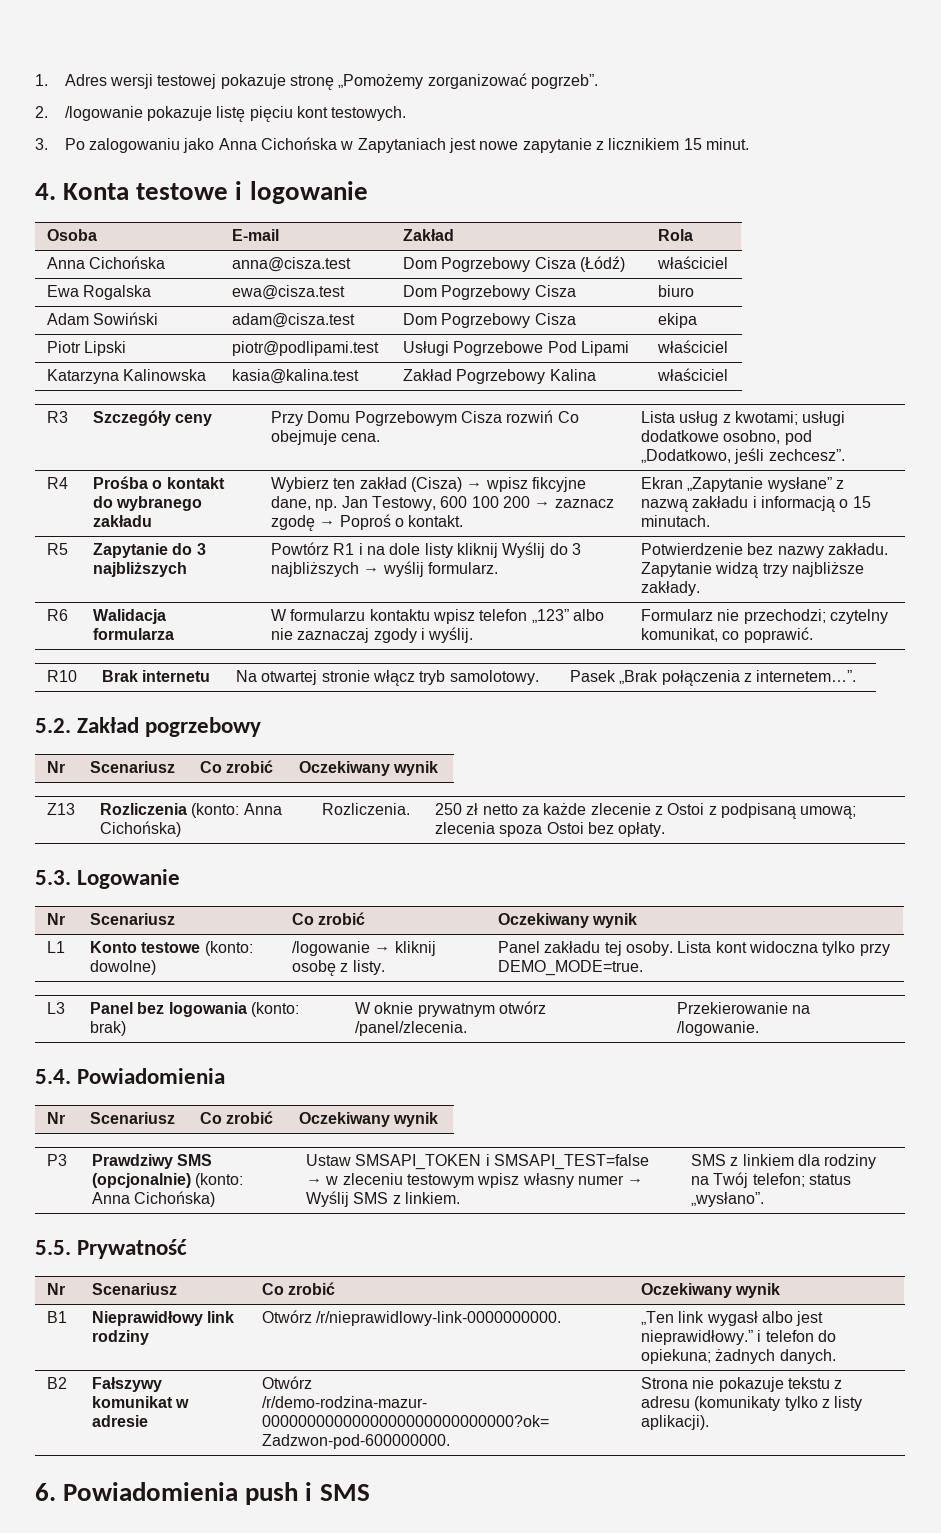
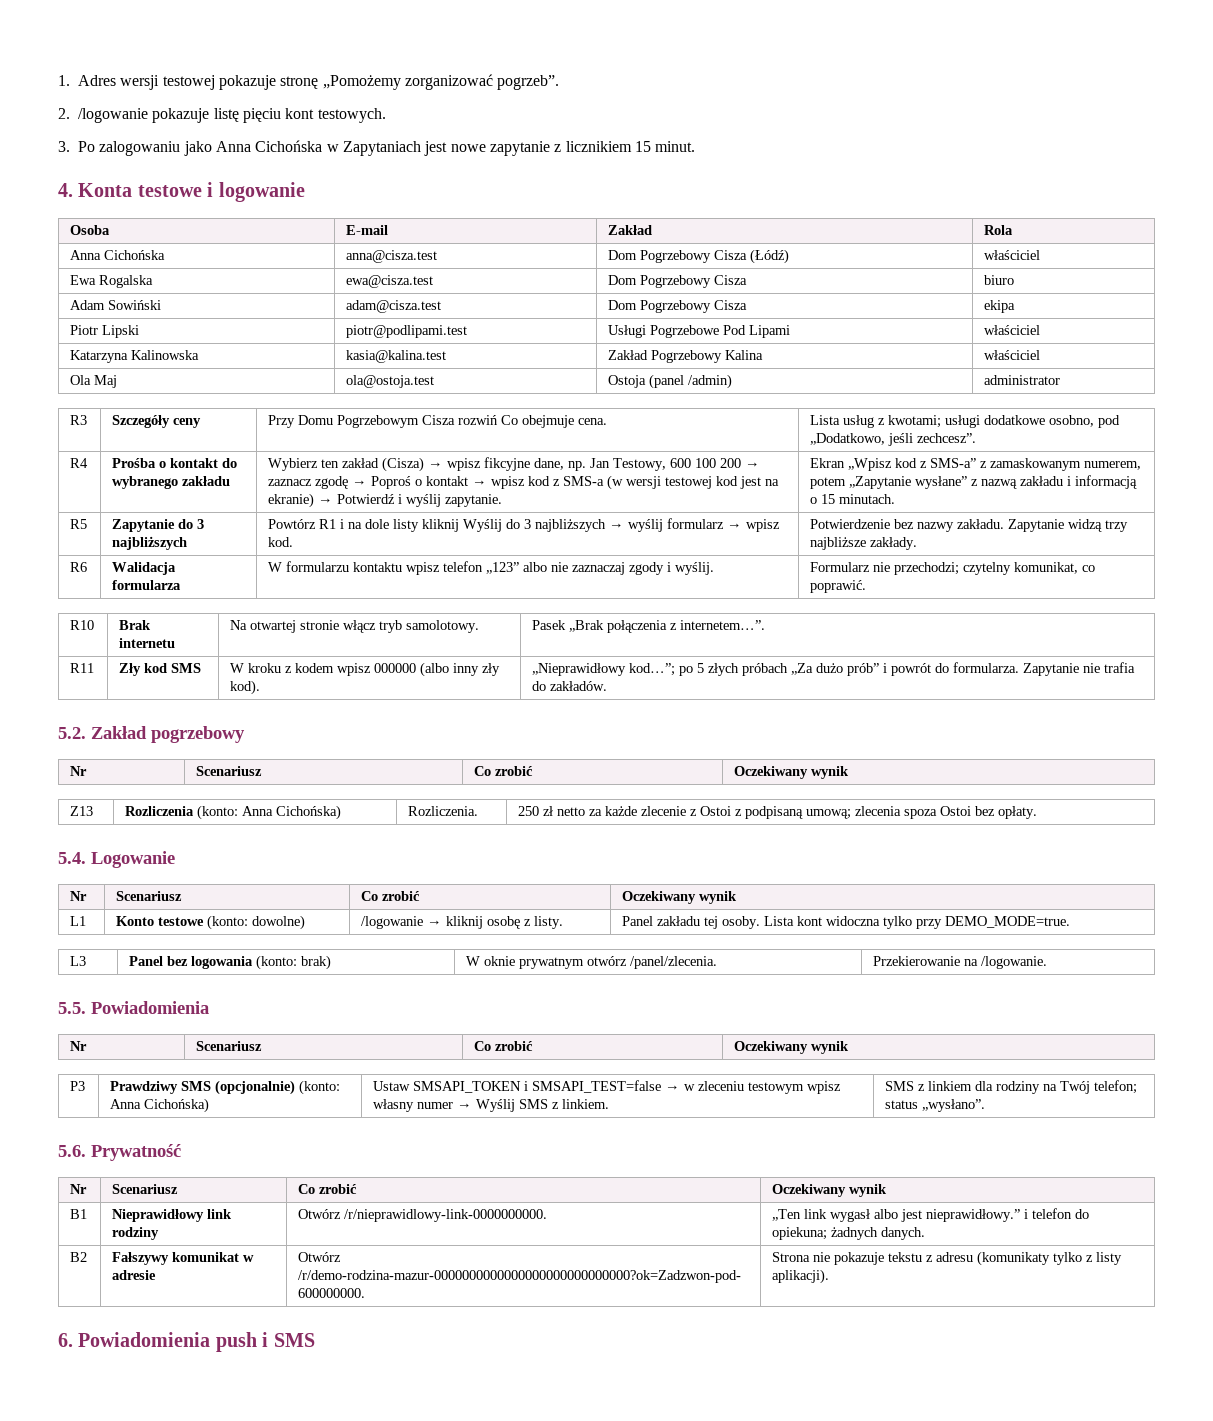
+ Ola Maj | ola@ostoja.test | Ostoja (panel /admin) | administrator
- Wybierz ten zakład (Cisza) → wpisz fikcyjne dane, np. Jan Testowy, 600 100 200 → zaznacz zgodę → Poproś o kontakt. | Ekran „Zapytanie wysłane” z nazwą zakładu i informacją o 15 minutach.
+ Wybierz ten zakład (Cisza) → wpisz fikcyjne dane, np. Jan Testowy, 600 100 200 → zaznacz zgodę → Poproś o kontakt → wpisz kod z SMS-a (w wersji testowej kod jest na ekranie) → Potwierdź i wyślij zapytanie. | Ekran „Wpisz kod z SMS-a” z zamaskowanym numerem, potem „Zapytanie wysłane” z nazwą zakładu i informacją o 15 minutach.
- R5 | Zapytanie do 3 najbliższych | Powtórz R1 i na dole listy kliknij Wyślij do 3 najbliższych → wyślij formularz. | Potwierdzenie bez nazwy zakładu. Zapytanie widzą trzy najbliższe zakłady.
+ R5 | Zapytanie do 3 najbliższych | Powtórz R1 i na dole listy kliknij Wyślij do 3 najbliższych → wyślij formularz → wpisz kod. | Potwierdzenie bez nazwy zakładu. Zapytanie widzą trzy najbliższe zakłady.
+ R11 | Zły kod SMS | W kroku z kodem wpisz 000000 (albo inny zły kod). | „Nieprawidłowy kod…”; po 5 złych próbach „Za dużo prób” i powrót do formularza. Zapytanie nie trafia do zakładów.
- 5.3. Logowanie
+ 5.4. Logowanie
- 5.4. Powiadomienia
+ 5.5. Powiadomienia
- 5.5. Prywatność
+ 5.6. Prywatność

